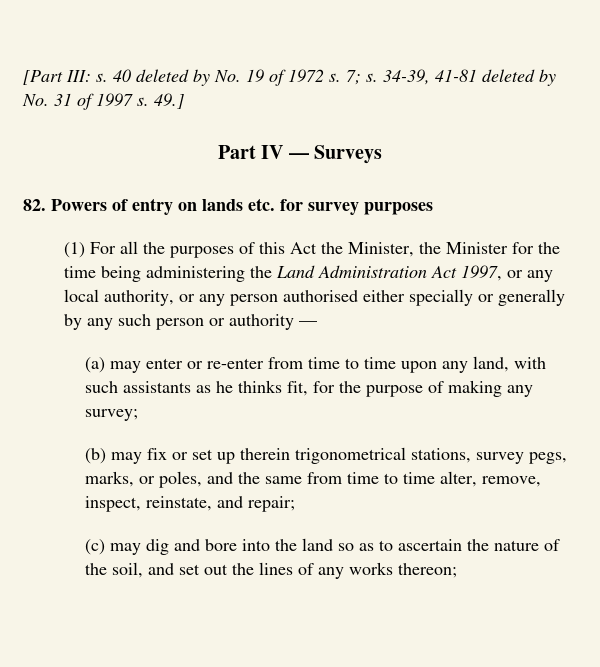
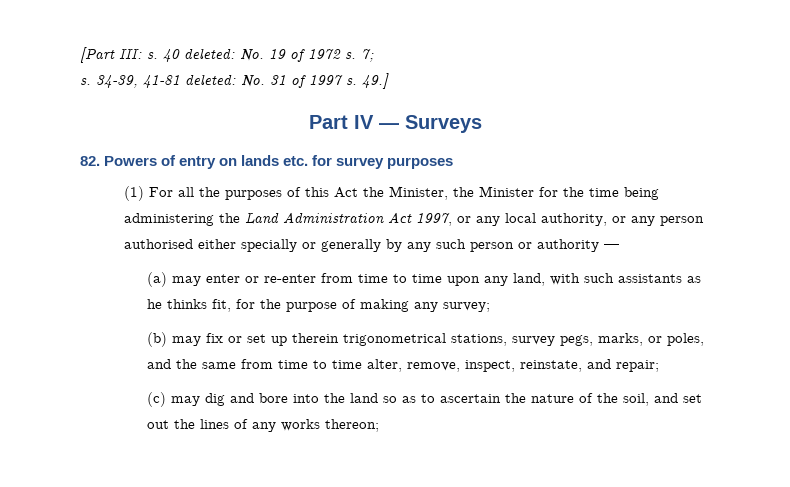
- 40 deleted by No. 19 of 1972 s.
+ 40 deleted: No. 19 of 1972 s.
- 7; s.
+ 7;
+ s.
- 34-39, 41-81 deleted by No. 31 of 1997 s.
+ 34-39, 41-81 deleted: No. 31 of 1997 s.

